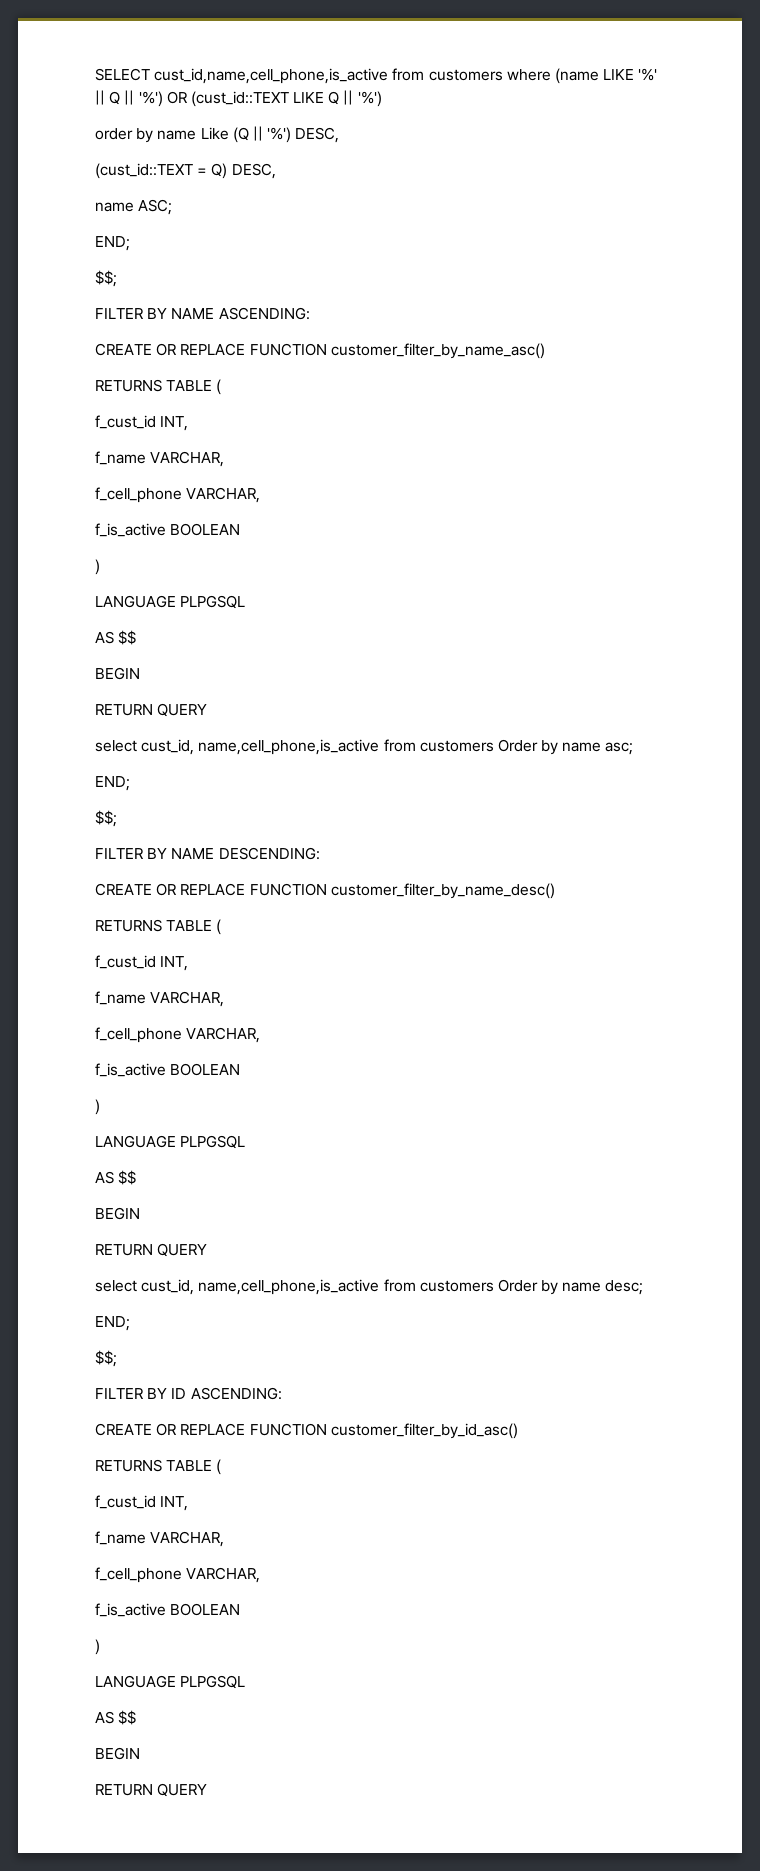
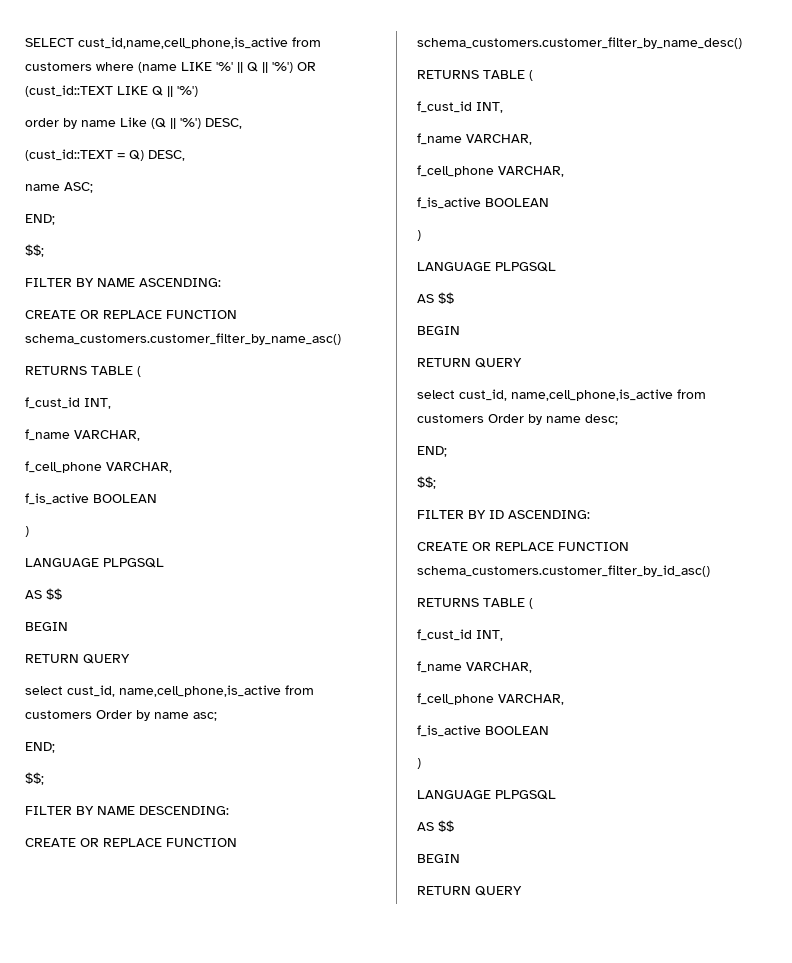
- CREATE OR REPLACE FUNCTION customer_filter_by_name_asc()
+ CREATE OR REPLACE FUNCTION schema_customers.customer_filter_by_name_asc()
- CREATE OR REPLACE FUNCTION customer_filter_by_name_desc()
+ CREATE OR REPLACE FUNCTION schema_customers.customer_filter_by_name_desc()
- CREATE OR REPLACE FUNCTION customer_filter_by_id_asc()
+ CREATE OR REPLACE FUNCTION schema_customers.customer_filter_by_id_asc()

